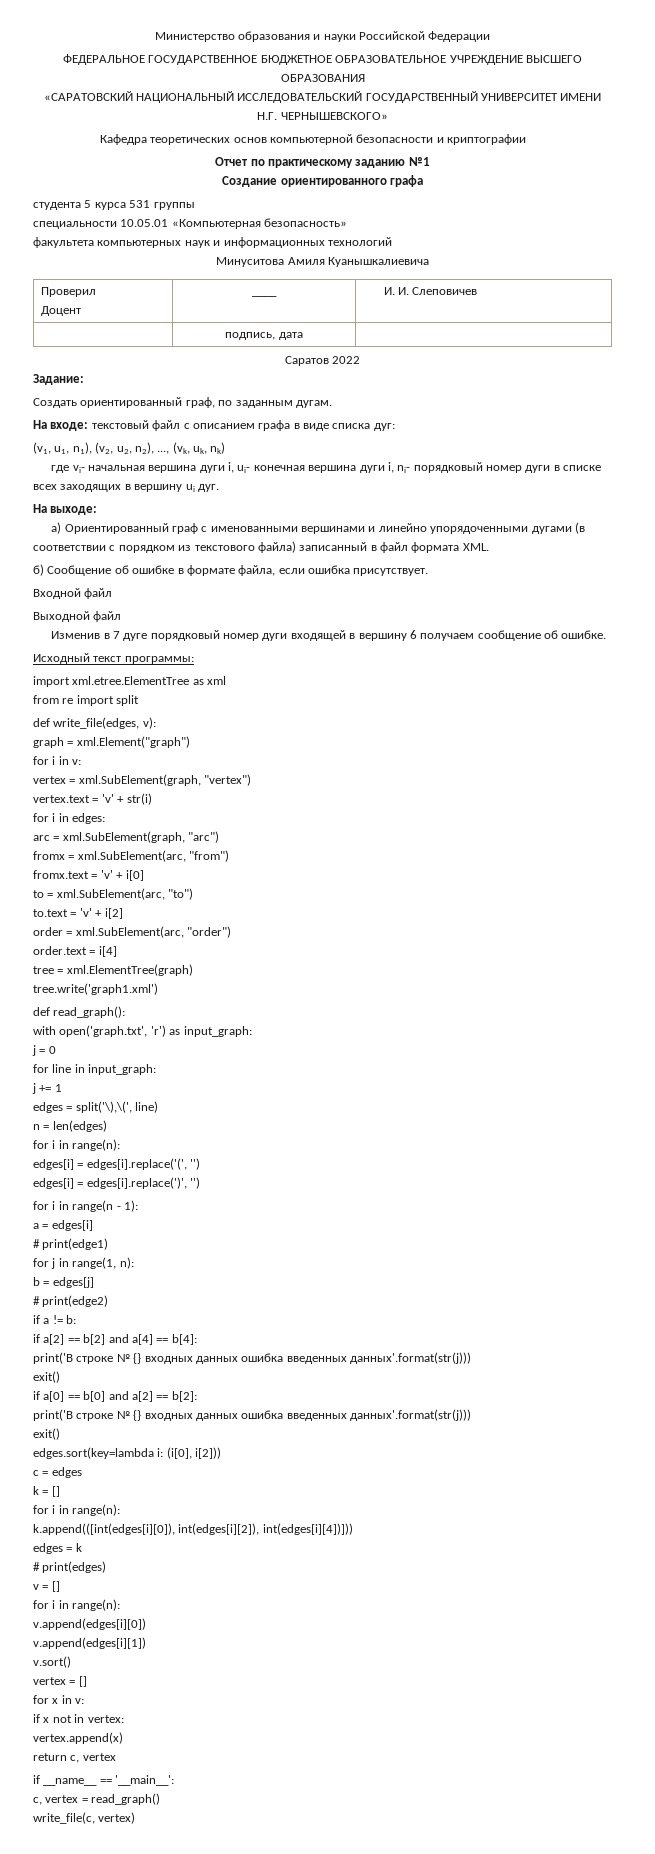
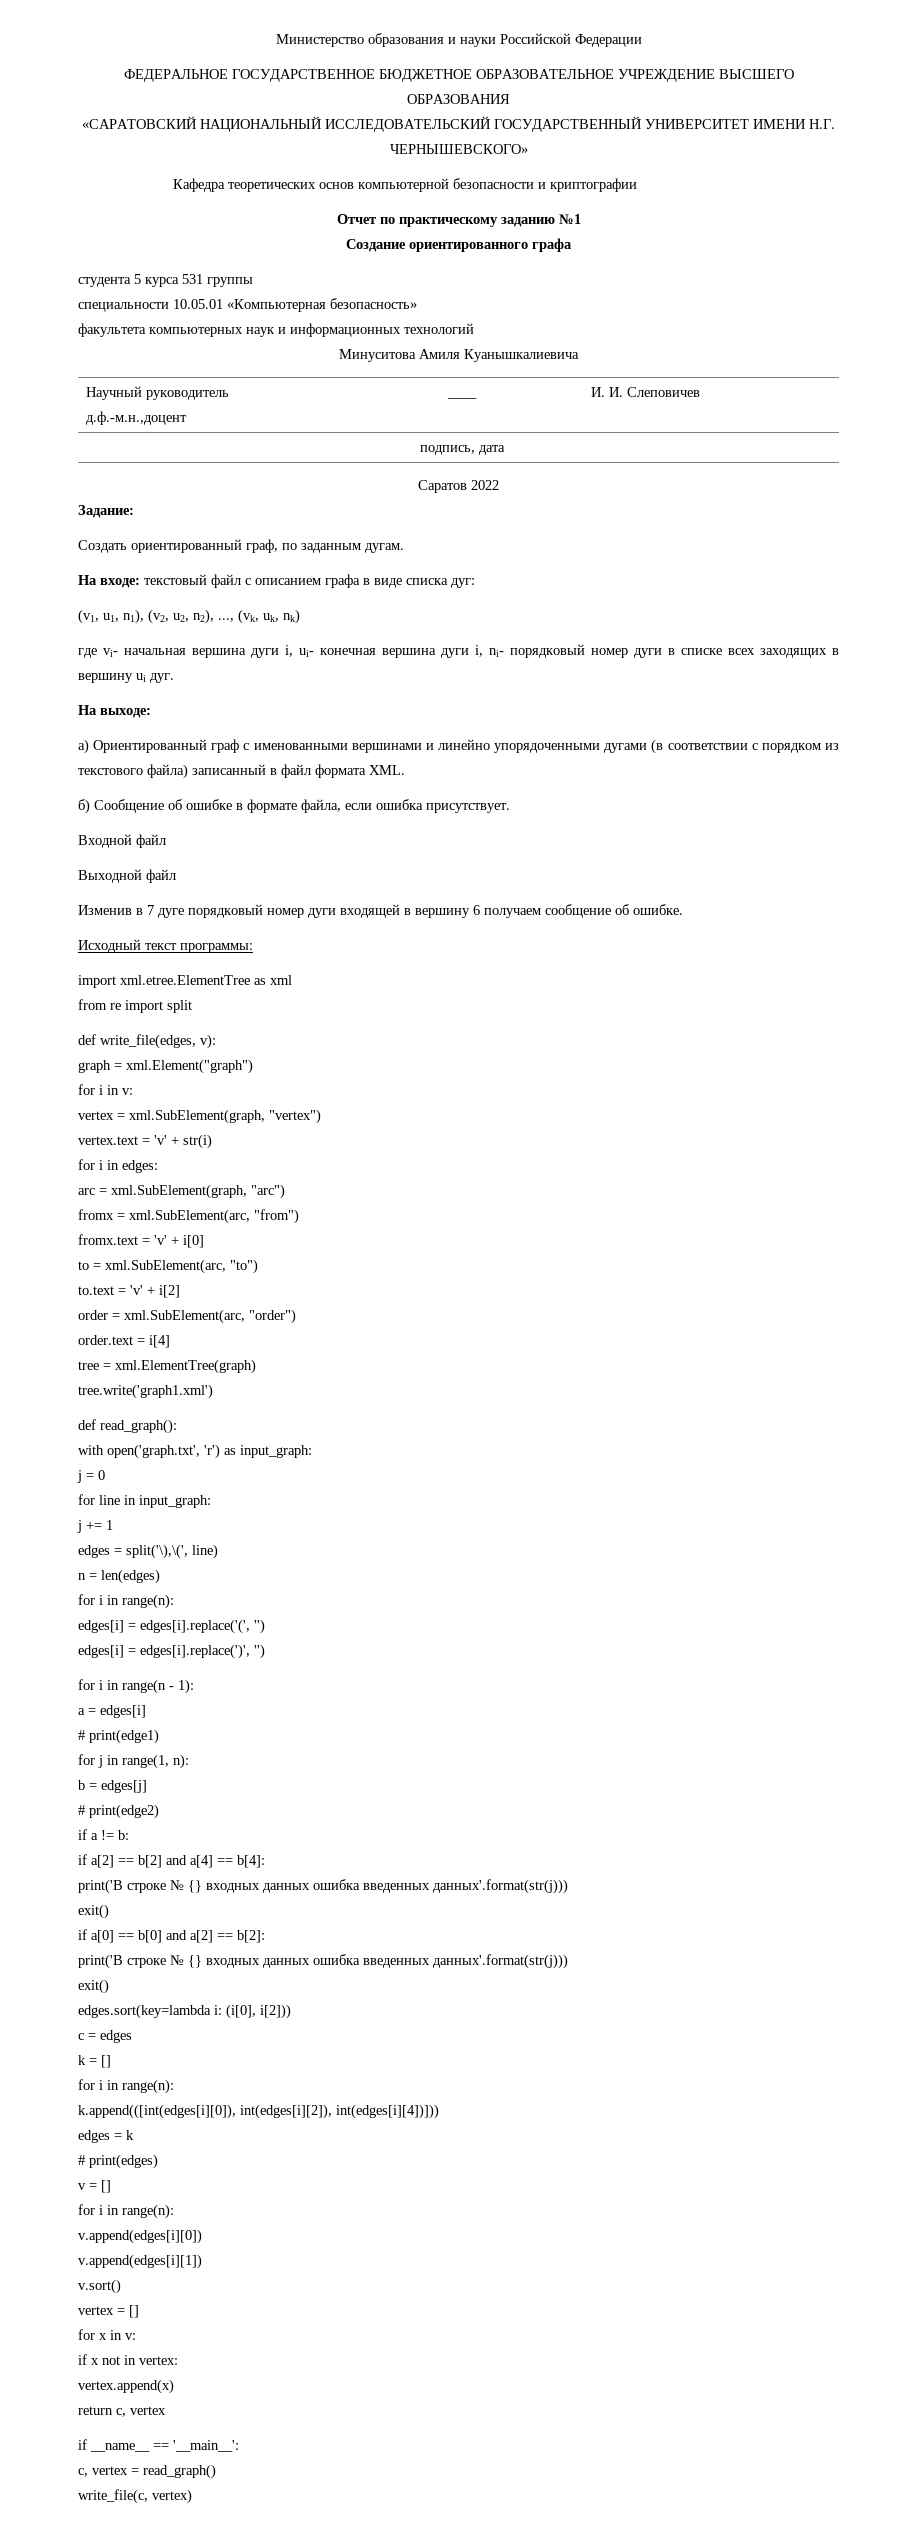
- Проверил
- Доцент | ____ | И. И. Слеповичев
+ Научный руководитель
+ д.ф.-м.н.,доцент | ____ | И. И. Слеповичев

